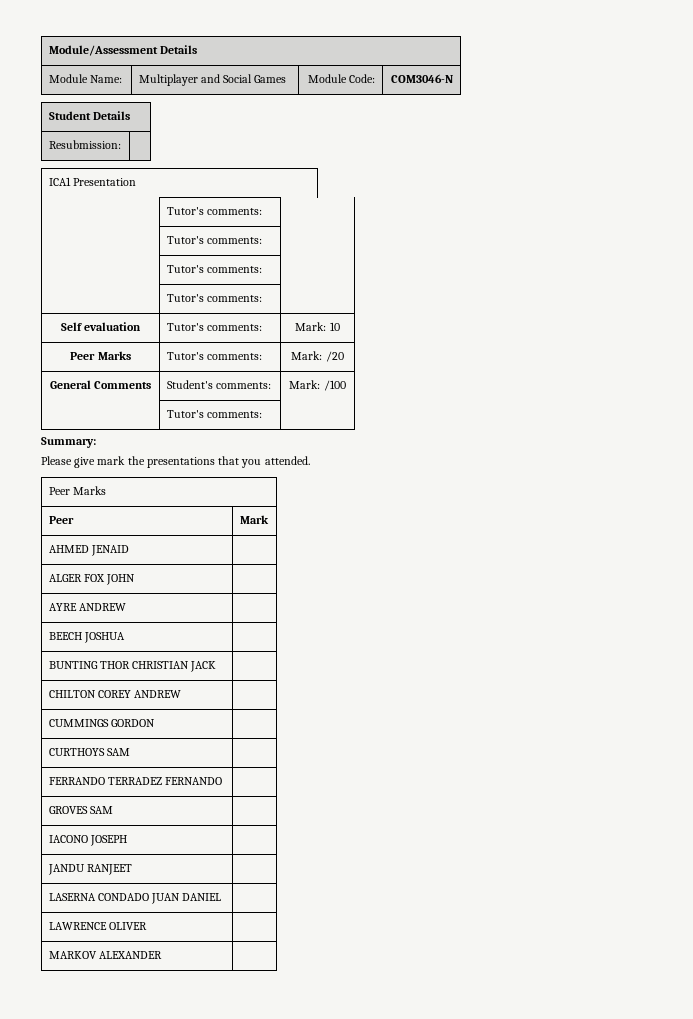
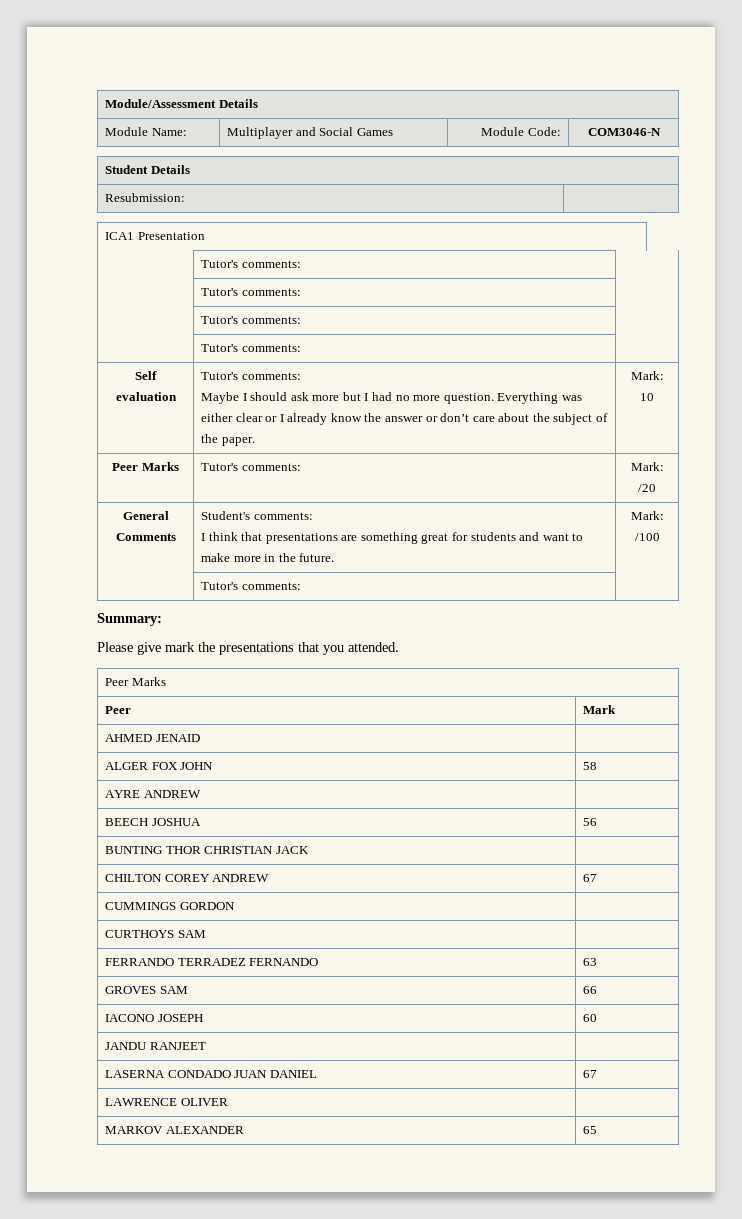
- Self evaluation | Tutor's comments: | Mark: 10
+ Self evaluation | Tutor's comments:
+ Maybe I should ask more but I had no more question. Everything was either clear or I already know the answer or don’t care about the subject of the paper. | Mark: 10
- General Comments | Student's comments: | Mark: /100
+ General Comments | Student's comments:
+ I think that presentations are something great for students and want to make more in the future. | Mark: /100
- ALGER FOX JOHN |
+ ALGER FOX JOHN | 58
- BEECH JOSHUA |
+ BEECH JOSHUA | 56
- CHILTON COREY ANDREW |
+ CHILTON COREY ANDREW | 67
- FERRANDO TERRADEZ FERNANDO |
+ FERRANDO TERRADEZ FERNANDO | 63
- GROVES SAM |
+ GROVES SAM | 66
- IACONO JOSEPH |
+ IACONO JOSEPH | 60
- LASERNA CONDADO JUAN DANIEL |
+ LASERNA CONDADO JUAN DANIEL | 67
- MARKOV ALEXANDER |
+ MARKOV ALEXANDER | 65

